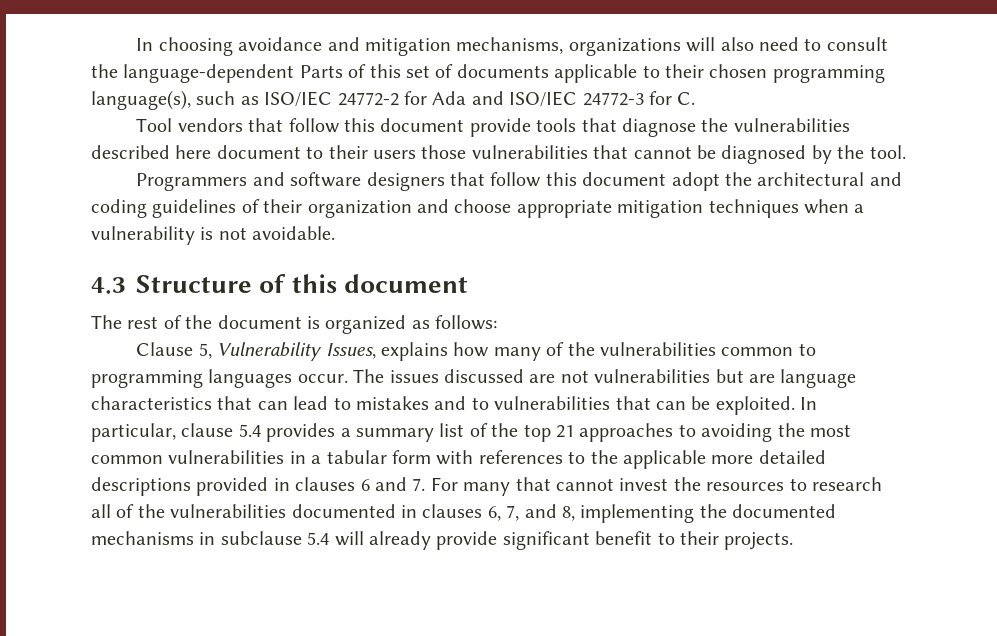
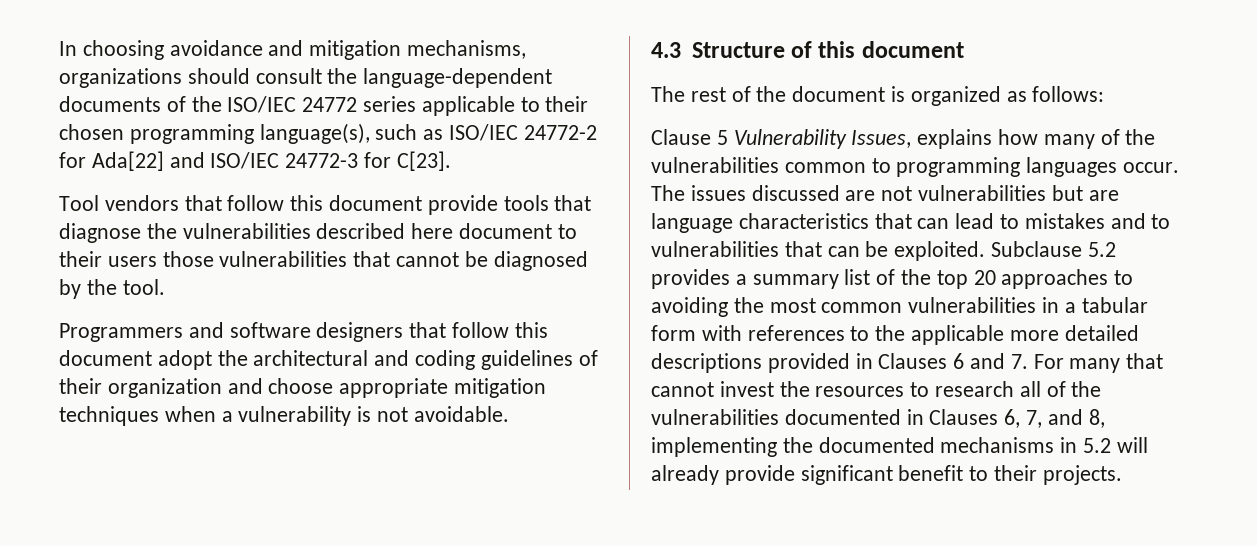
- In choosing avoidance and mitigation mechanisms, organizations will also need to consult the language-dependent Parts of this set of documents applicable to their chosen programming language(s), such as ISO/IEC 24772-2 for Ada and ISO/IEC 24772-3 for C.
+ In choosing avoidance and mitigation mechanisms, organizations should consult the language-dependent documents of the ISO/IEC 24772 series applicable to their chosen programming language(s), such as ISO/IEC 24772-2 for Ada[22] and ISO/IEC 24772-3 for C[23].
- Clause 5, Vulnerability Issues, explains how many of the vulnerabilities common to programming languages occur.
+ Clause 5 Vulnerability Issues, explains how many of the vulnerabilities common to programming languages occur.
- In particular, clause 5.4 provides a summary list of the top 21 approaches to avoiding the most common vulnerabilities in a tabular form with references to the applicable more detailed descriptions provided in clauses 6 and 7. For many that cannot invest the resources to research all of the vulnerabilities documented in clauses 6, 7, and 8, implementing the documented mechanisms in subclause 5.4 will already provide significant benefit to their projects.
+ Subclause 5.2 provides a summary list of the top 20 approaches to avoiding the most common vulnerabilities in a tabular form with references to the applicable more detailed descriptions provided in Clauses 6 and 7. For many that cannot invest the resources to research all of the vulnerabilities documented in Clauses 6, 7, and 8, implementing the documented mechanisms in 5.2 will already provide significant benefit to their projects.

